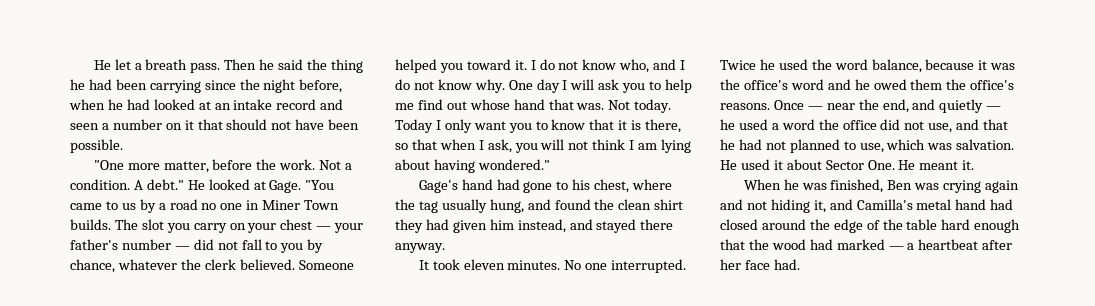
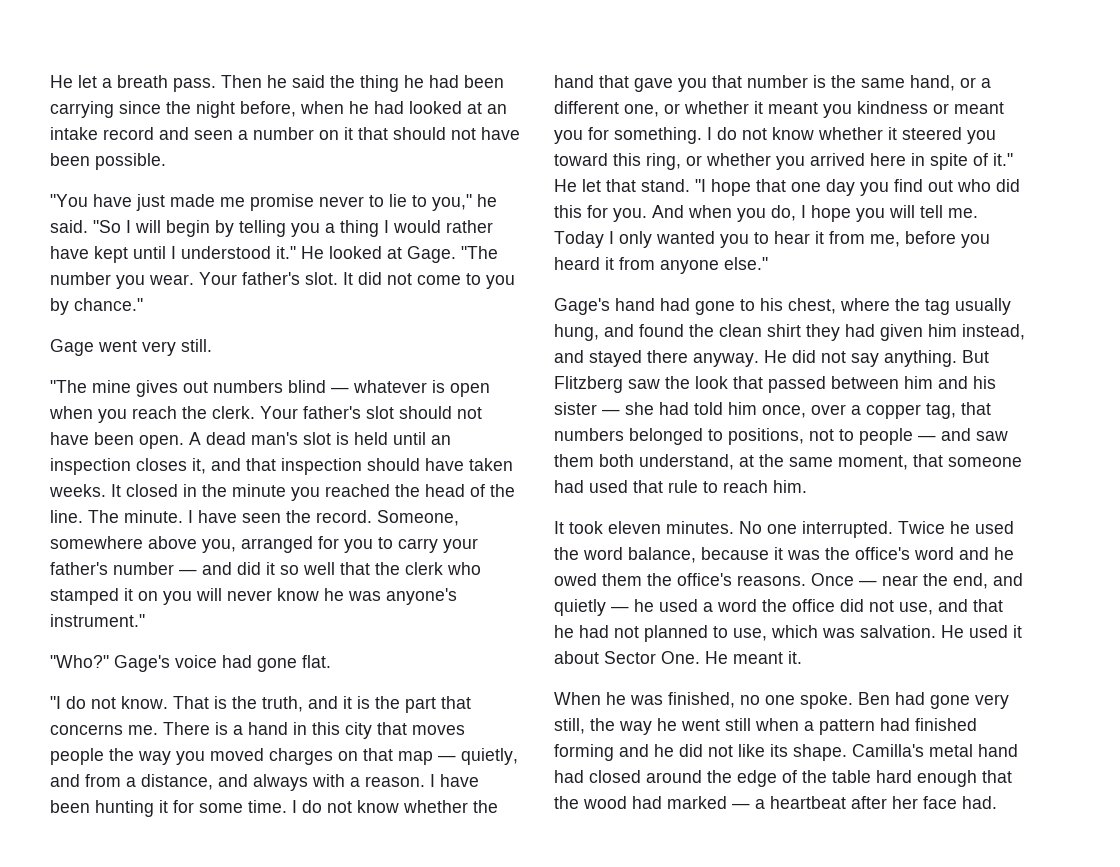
- "One more matter, before the work. Not a condition. A debt." He looked at Gage. "You came to us by a road no one in Miner Town builds. The slot you carry on your chest — your father's number — did not fall to you by chance, whatever the clerk believed. Someone helped you toward it. I do not know who, and I do not know why. One day I will ask you to help me find out whose hand that was. Not today.
+ "You have just made me promise never to lie to you," he said. "So I will begin by telling you a thing I would rather have kept until I understood it." He looked at Gage. "The number you wear. Your father's slot. It did not come to you by chance."
+ Gage went very still.
+ "The mine gives out numbers blind — whatever is open when you reach the clerk. Your father's slot should not have been open. A dead man's slot is held until an inspection closes it, and that inspection should have taken weeks. It closed in the minute you reached the head of the line. The minute. I have seen the record. Someone, somewhere above you, arranged for you to carry your father's number — and did it so well that the clerk who stamped it on you will never know he was anyone's instrument."
+ "Who?" Gage's voice had gone flat.
+ "I do not know. That is the truth, and it is the part that concerns me. There is a hand in this city that moves people the way you moved charges on that map — quietly, and from a distance, and always with a reason. I have been hunting it for some time. I do not know whether the hand that gave you that number is the same hand, or a different one, or whether it meant you kindness or meant you for something. I do not know whether it steered you toward this ring, or whether you arrived here in spite of it." He let that stand. "I hope that one day you find out who did this for you. And when you do, I hope you will tell me.
- Today I only want you to know that it is there, so that when I ask, you will not think I am lying about having wondered."
+ Today I only wanted you to hear it from me, before you heard it from anyone else."
+ He did not say anything. But Flitzberg saw the look that passed between him and his sister — she had told him once, over a copper tag, that numbers belonged to positions, not to people — and saw them both understand, at the same moment, that someone had used that rule to reach him.
- When he was finished, Ben was crying again and not hiding it, and Camilla's metal hand had closed around the edge of the table hard enough that the wood had marked — a heartbeat after her face had.
+ When he was finished, no one spoke. Ben had gone very still, the way he went still when a pattern had finished forming and he did not like its shape. Camilla's metal hand had closed around the edge of the table hard enough that the wood had marked — a heartbeat after her face had.

